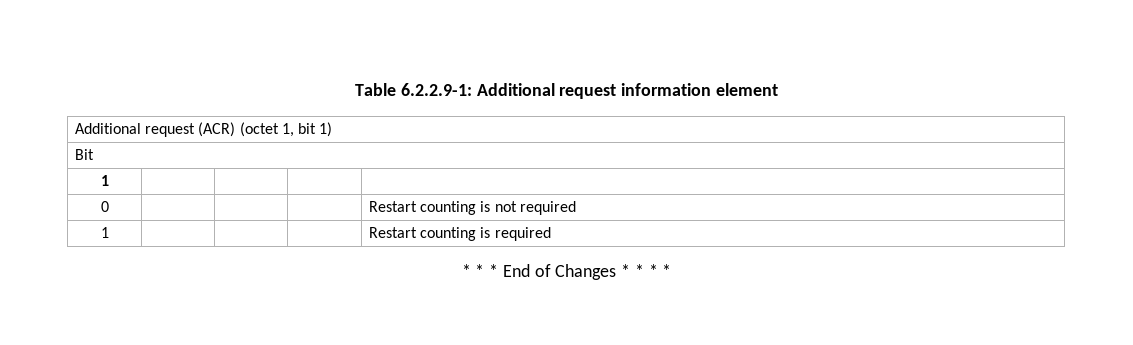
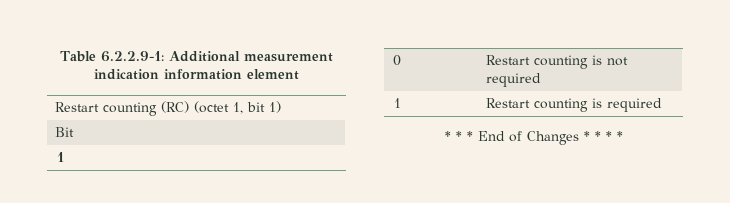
- Table 6.2.2.9-1: Additional request information element
+ Table 6.2.2.9-1: Additional measurement indication information element
- Additional request (ACR) (octet 1, bit 1)
+ Restart counting (RC) (octet 1, bit 1)

